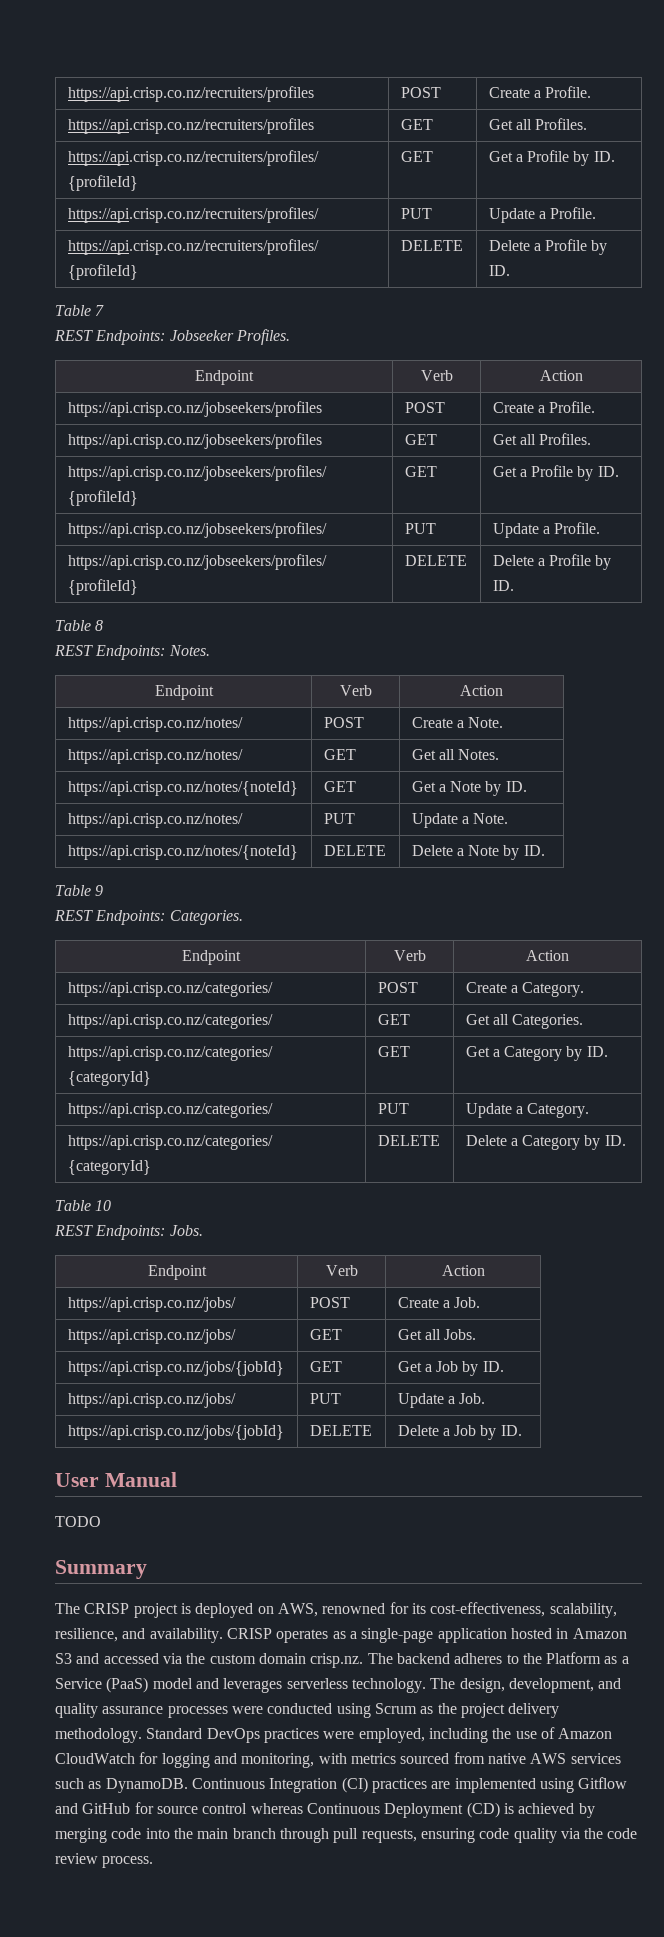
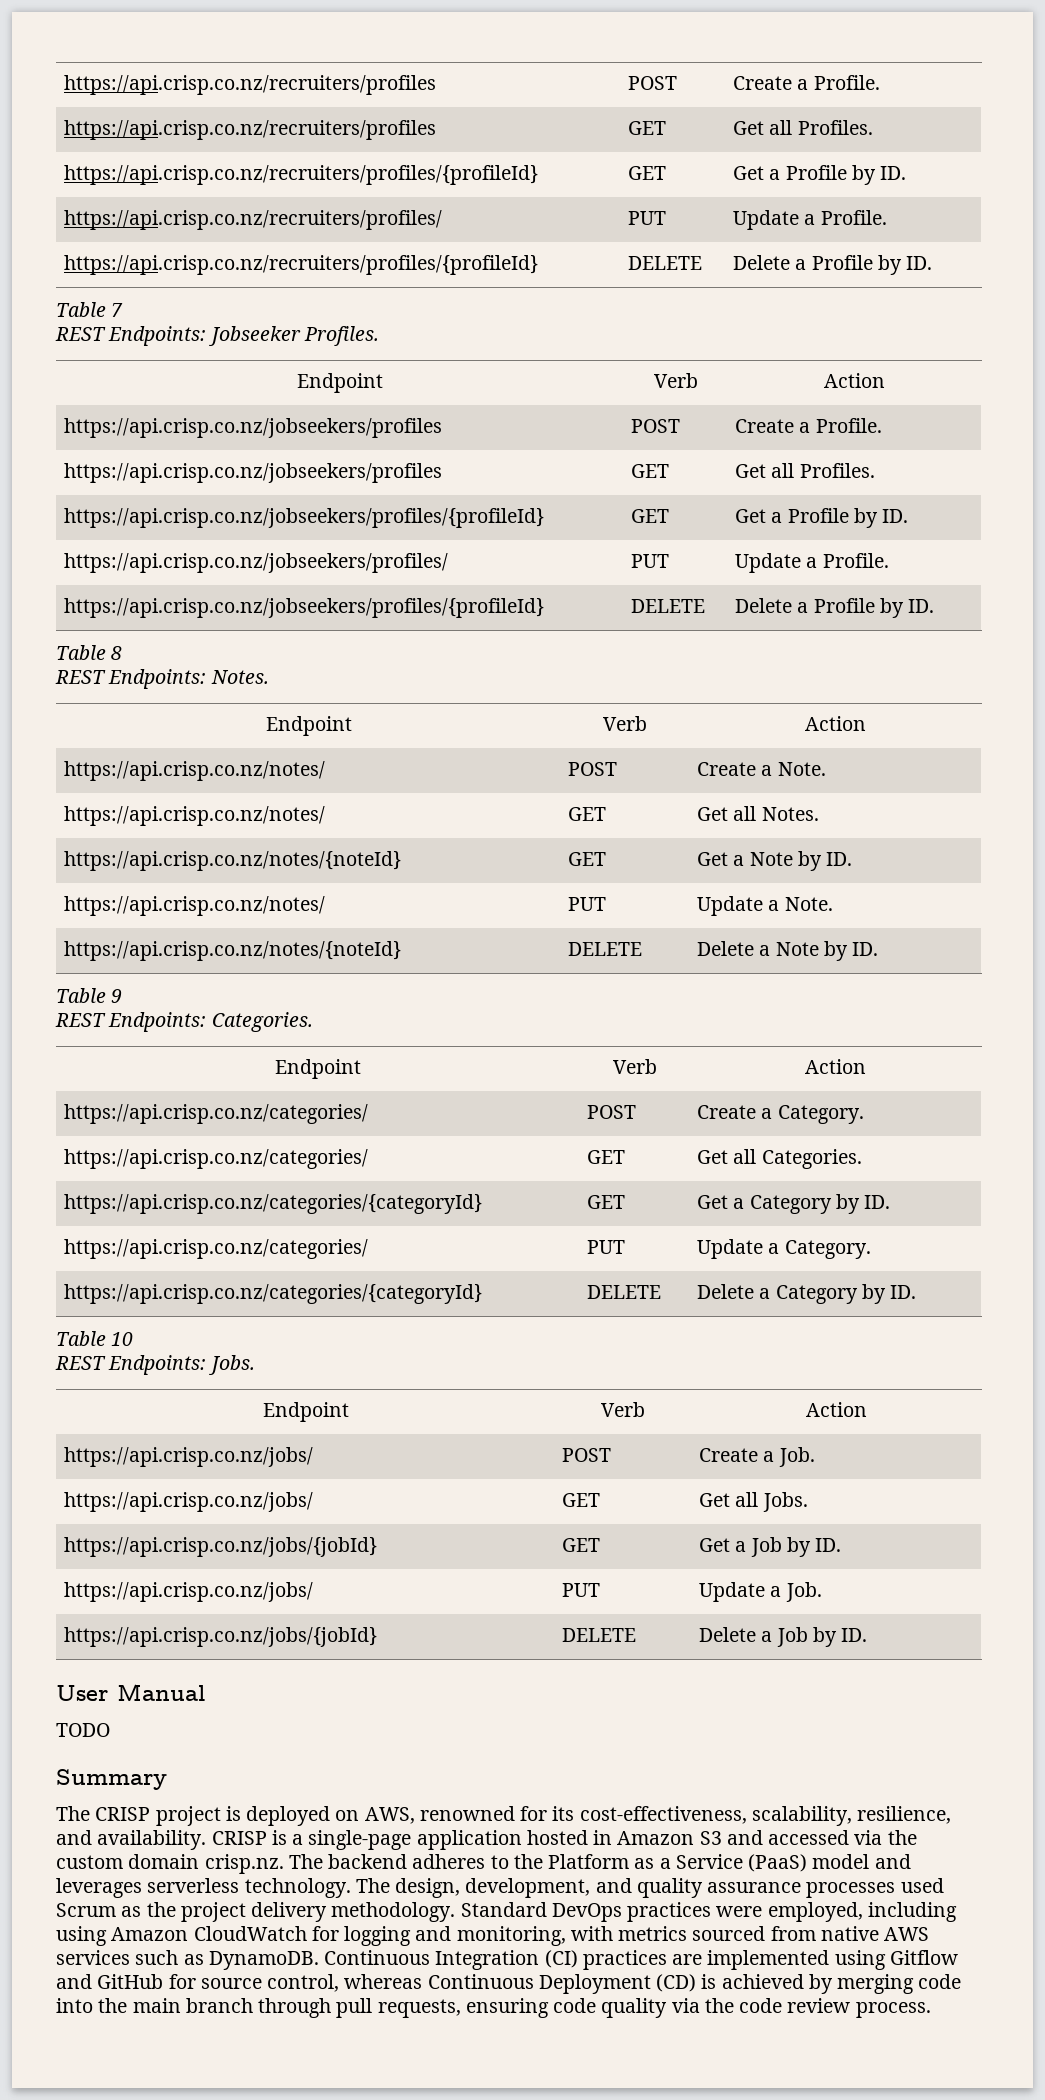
- CRISP operates as a single-page application hosted in Amazon S3 and accessed via the custom domain crisp.nz. The backend adheres to the Platform as a Service (PaaS) model and leverages serverless technology.
+ CRISP is a single-page application hosted in Amazon S3 and accessed via the custom domain crisp.nz. The backend adheres to the Platform as a Service (PaaS) model and leverages serverless technology.
- The design, development, and quality assurance processes were conducted using Scrum as the project delivery methodology.
+ The design, development, and quality assurance processes used Scrum as the project delivery methodology.
- Standard DevOps practices were employed, including the use of Amazon CloudWatch for logging and monitoring, with metrics sourced from native AWS services such as DynamoDB.
+ Standard DevOps practices were employed, including using Amazon CloudWatch for logging and monitoring, with metrics sourced from native AWS services such as DynamoDB.
- Continuous Integration (CI) practices are implemented using Gitflow and GitHub for source control whereas Continuous Deployment (CD) is achieved by merging code into the main branch through pull requests, ensuring code quality via the code review process.
+ Continuous Integration (CI) practices are implemented using Gitflow and GitHub for source control, whereas Continuous Deployment (CD) is achieved by merging code into the main branch through pull requests, ensuring code quality via the code review process.

